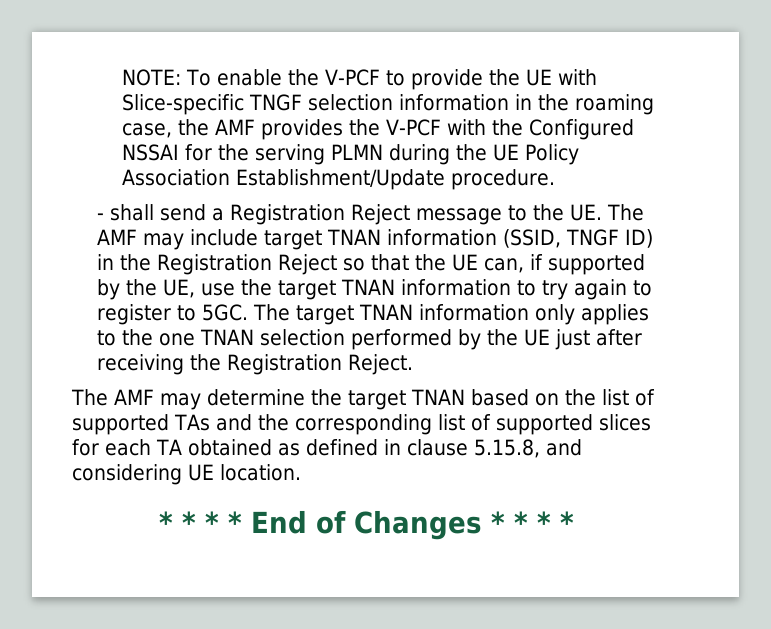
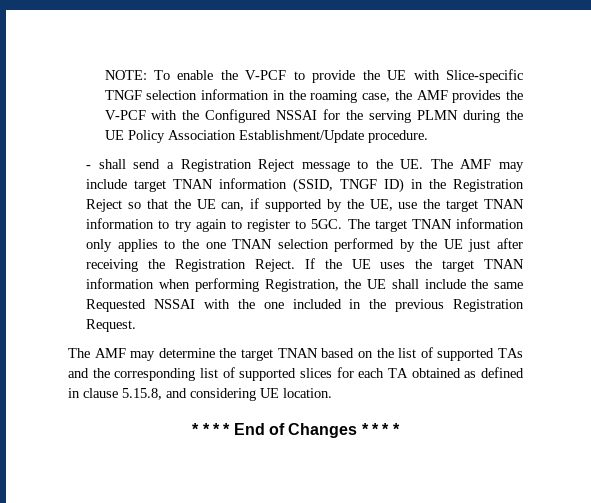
+ If the UE uses the target TNAN information when performing Registration, the UE shall include the same Requested NSSAI with the one included in the previous Registration Request.

